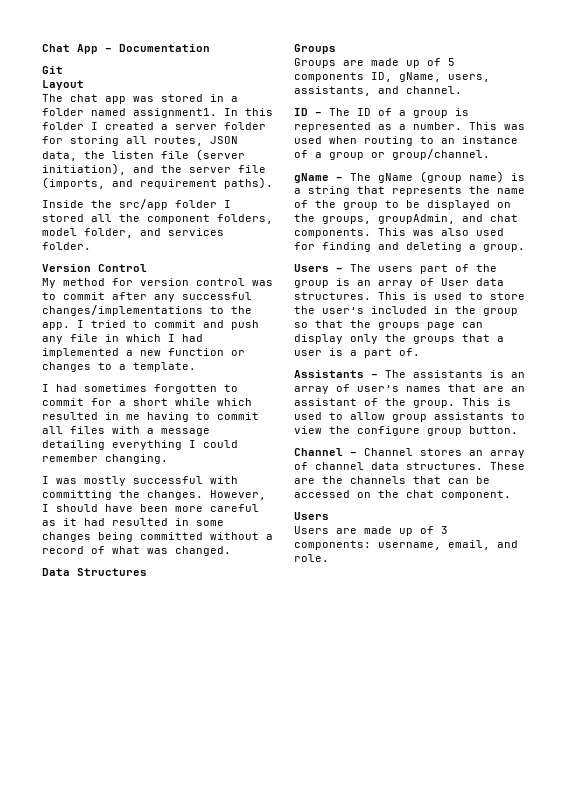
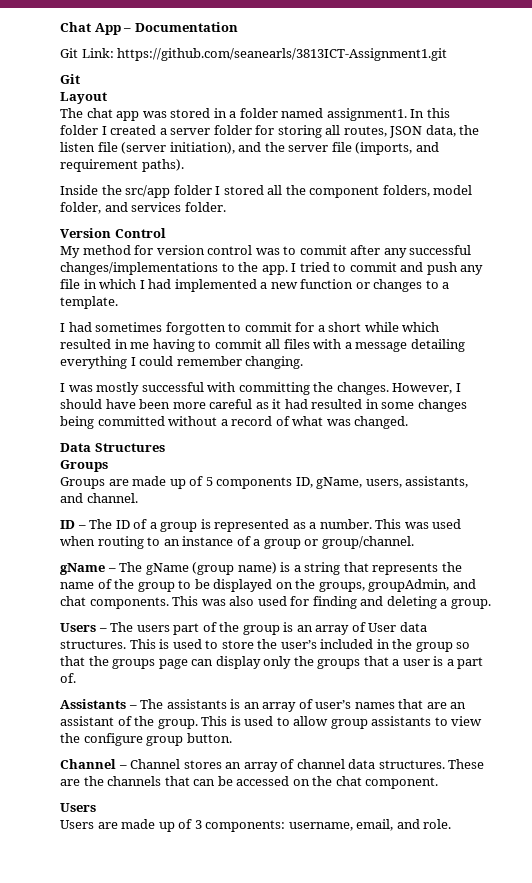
+ Git Link: https://github.com/seanearls/3813ICT-Assignment1.git

